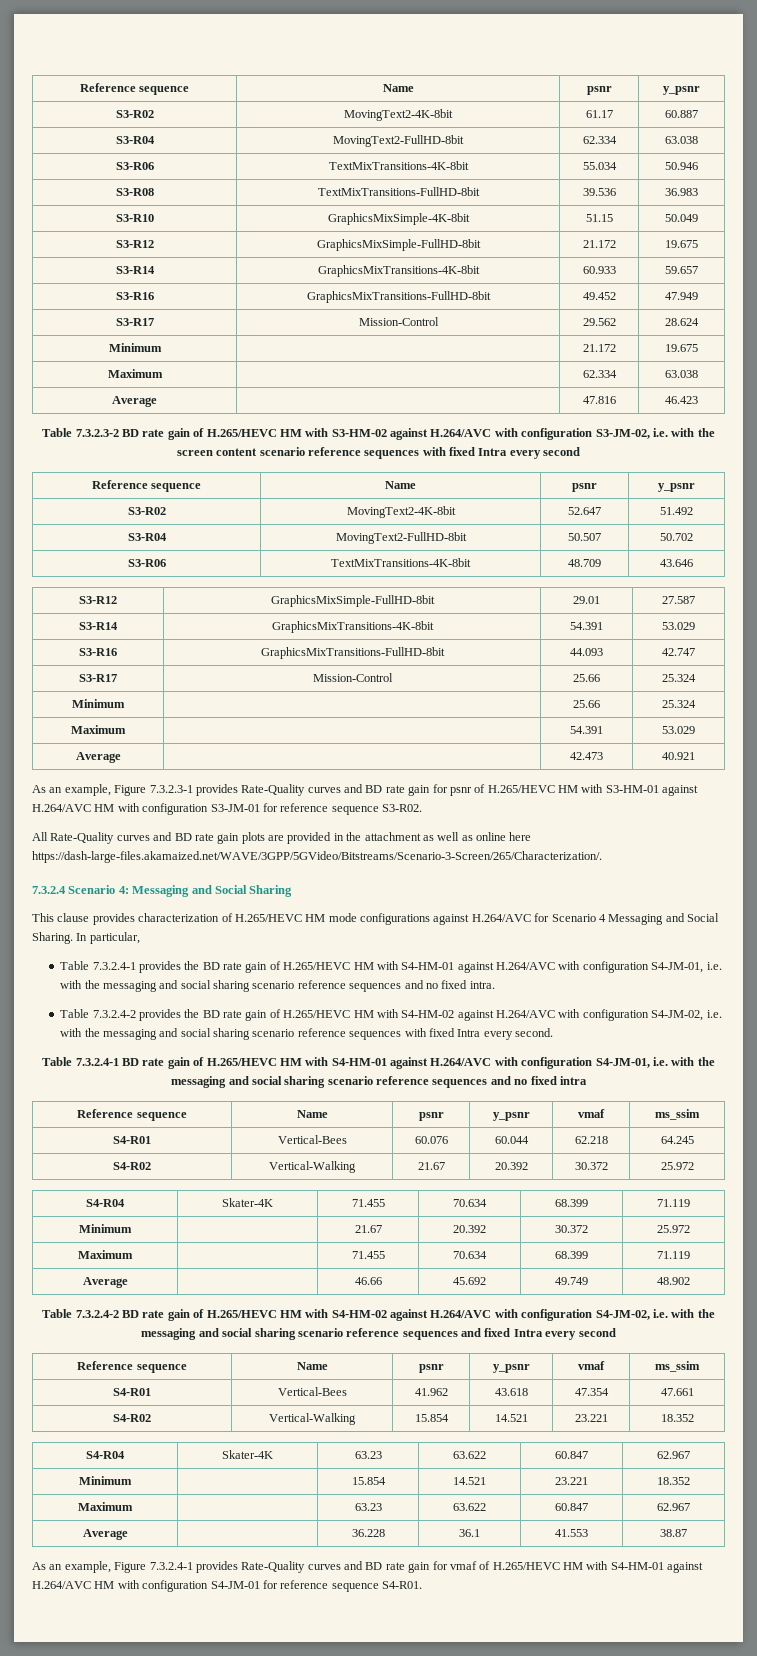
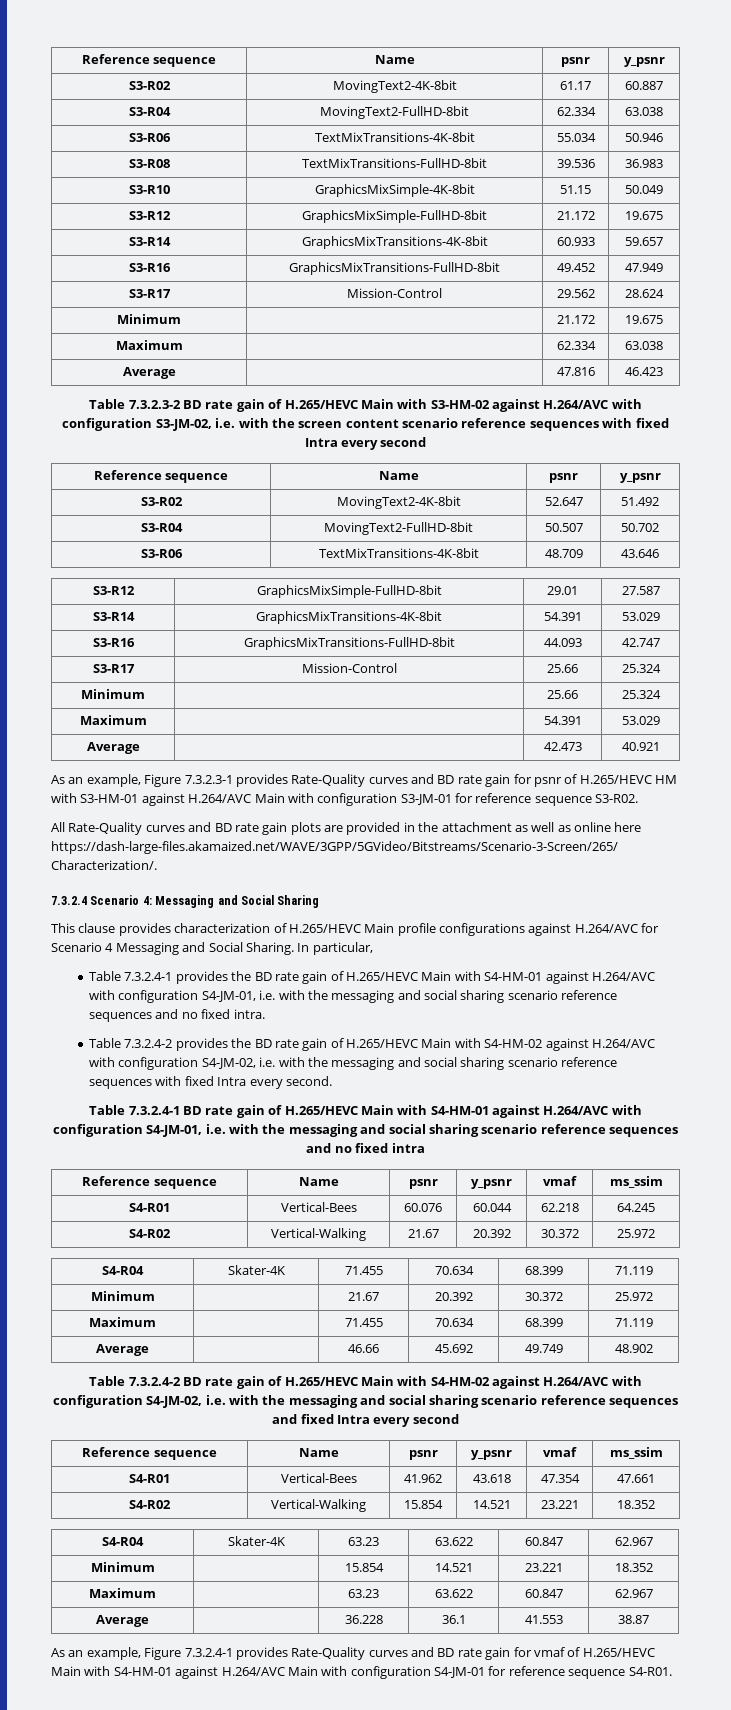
- Table 7.3.2.3-2 BD rate gain of H.265/HEVC HM with S3-HM-02 against H.264/AVC with configuration S3-JM-02, i.e. with the screen content scenario reference sequences with fixed Intra every second
+ Table 7.3.2.3-2 BD rate gain of H.265/HEVC Main with S3-HM-02 against H.264/AVC with configuration S3-JM-02, i.e. with the screen content scenario reference sequences with fixed Intra every second
- As an example, Figure 7.3.2.3-1 provides Rate-Quality curves and BD rate gain for psnr of H.265/HEVC HM with S3-HM-01 against H.264/AVC HM with configuration S3-JM-01 for reference sequence S3-R02.
+ As an example, Figure 7.3.2.3-1 provides Rate-Quality curves and BD rate gain for psnr of H.265/HEVC HM with S3-HM-01 against H.264/AVC Main with configuration S3-JM-01 for reference sequence S3-R02.
- This clause provides characterization of H.265/HEVC HM mode configurations against H.264/AVC for Scenario 4 Messaging and Social Sharing.
+ This clause provides characterization of H.265/HEVC Main profile configurations against H.264/AVC for Scenario 4 Messaging and Social Sharing.
- Table 7.3.2.4-1 provides the BD rate gain of H.265/HEVC HM with S4-HM-01 against H.264/AVC with configuration S4-JM-01, i.e. with the messaging and social sharing scenario reference sequences and no fixed intra.
+ Table 7.3.2.4-1 provides the BD rate gain of H.265/HEVC Main with S4-HM-01 against H.264/AVC with configuration S4-JM-01, i.e. with the messaging and social sharing scenario reference sequences and no fixed intra.
- Table 7.3.2.4-2 provides the BD rate gain of H.265/HEVC HM with S4-HM-02 against H.264/AVC with configuration S4-JM-02, i.e. with the messaging and social sharing scenario reference sequences with fixed Intra every second.
+ Table 7.3.2.4-2 provides the BD rate gain of H.265/HEVC Main with S4-HM-02 against H.264/AVC with configuration S4-JM-02, i.e. with the messaging and social sharing scenario reference sequences with fixed Intra every second.
- Table 7.3.2.4-1 BD rate gain of H.265/HEVC HM with S4-HM-01 against H.264/AVC with configuration S4-JM-01, i.e. with the messaging and social sharing scenario reference sequences and no fixed intra
+ Table 7.3.2.4-1 BD rate gain of H.265/HEVC Main with S4-HM-01 against H.264/AVC with configuration S4-JM-01, i.e. with the messaging and social sharing scenario reference sequences and no fixed intra
- Table 7.3.2.4-2 BD rate gain of H.265/HEVC HM with S4-HM-02 against H.264/AVC with configuration S4-JM-02, i.e. with the messaging and social sharing scenario reference sequences and fixed Intra every second
+ Table 7.3.2.4-2 BD rate gain of H.265/HEVC Main with S4-HM-02 against H.264/AVC with configuration S4-JM-02, i.e. with the messaging and social sharing scenario reference sequences and fixed Intra every second
- As an example, Figure 7.3.2.4-1 provides Rate-Quality curves and BD rate gain for vmaf of H.265/HEVC HM with S4-HM-01 against H.264/AVC HM with configuration S4-JM-01 for reference sequence S4-R01.
+ As an example, Figure 7.3.2.4-1 provides Rate-Quality curves and BD rate gain for vmaf of H.265/HEVC Main with S4-HM-01 against H.264/AVC Main with configuration S4-JM-01 for reference sequence S4-R01.

